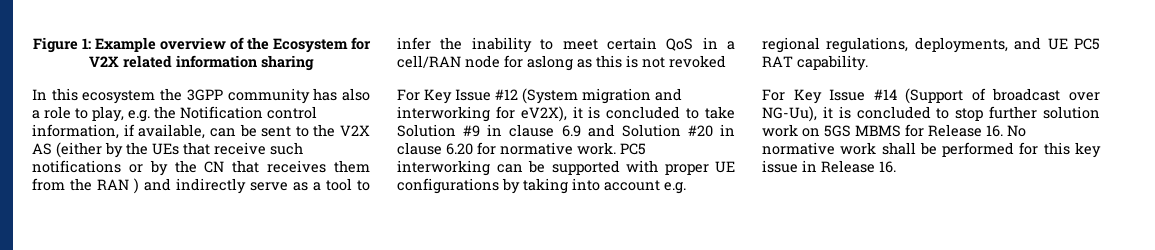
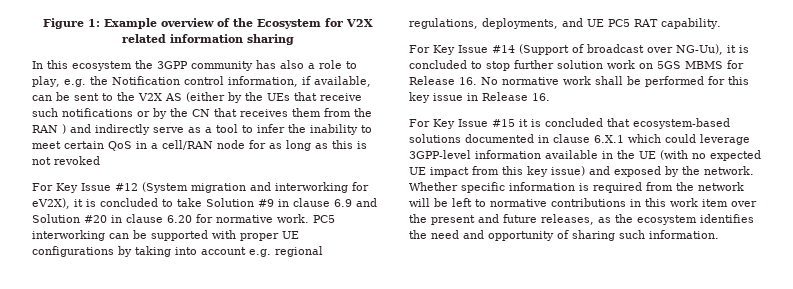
- In this ecosystem the 3GPP community has also a role to play, e.g. the Notification control information, if available, can be sent to the V2X AS (either by the UEs that receive such notifications or by the CN that receives them from the RAN ) and indirectly serve as a tool to infer the inability to meet certain QoS in a cell/RAN node for aslong as this is not revoked
+ In this ecosystem the 3GPP community has also a role to play, e.g. the Notification control information, if available, can be sent to the V2X AS (either by the UEs that receive such notifications or by the CN that receives them from the RAN ) and indirectly serve as a tool to infer the inability to meet certain QoS in a cell/RAN node for as long as this is not revoked
+ For Key Issue #15 it is concluded that ecosystem-based solutions documented in clause 6.X.1 which could leverage 3GPP-level information available in the UE (with no expected UE impact from this key issue) and exposed by the network. Whether specific information is required from the network will be left to normative contributions in this work item over the present and future releases, as the ecosystem identifies the need and opportunity of sharing such information.

